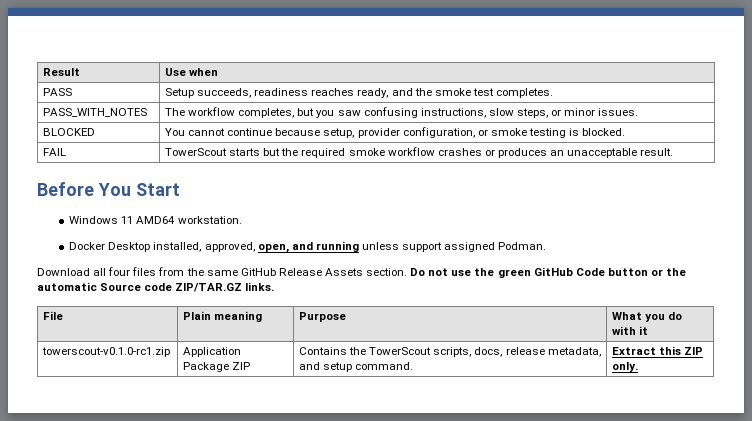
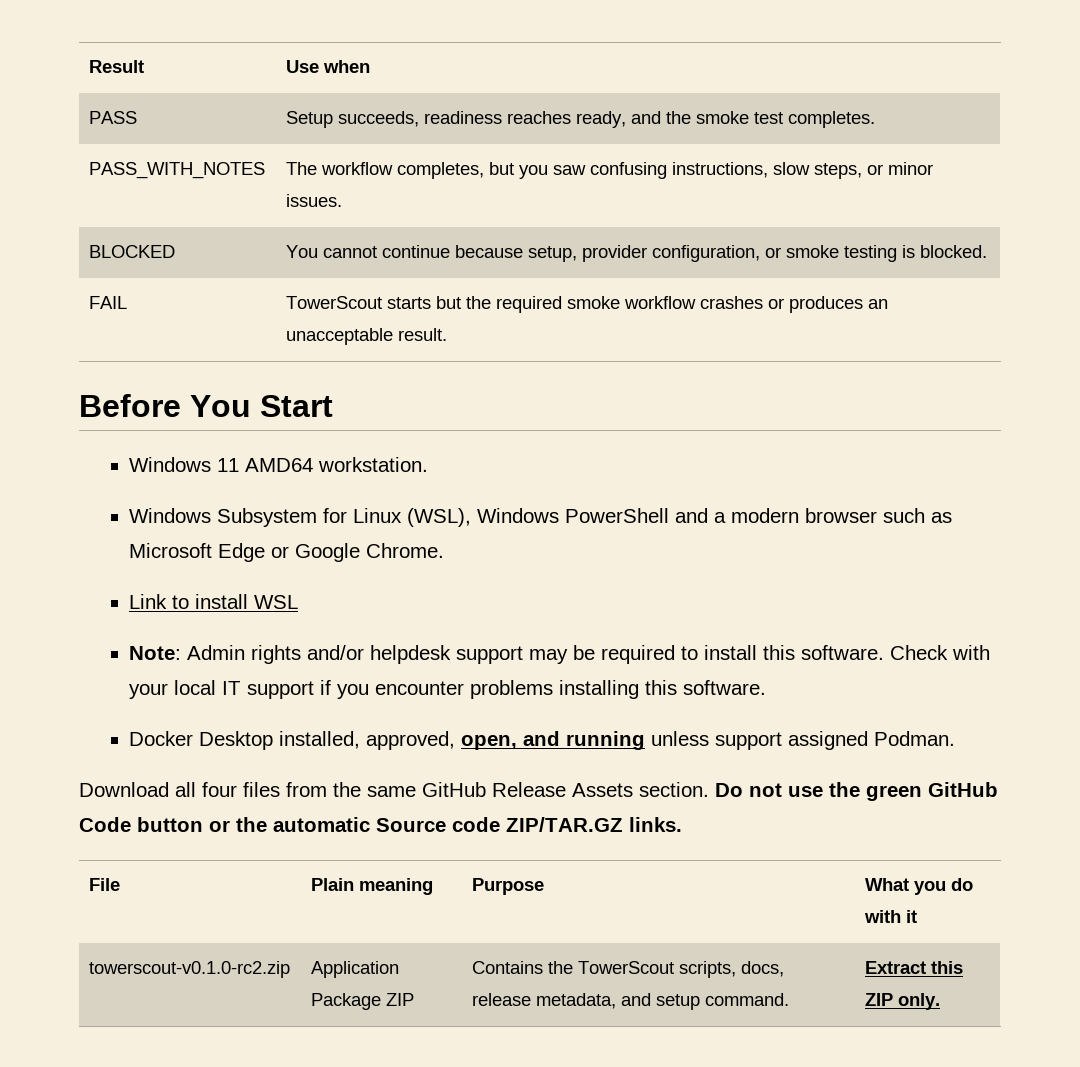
+ Windows Subsystem for Linux (WSL), Windows PowerShell and a modern browser such as Microsoft Edge or Google Chrome.
+ Link to install WSL
+ Note: Admin rights and/or helpdesk support may be required to install this software. Check with your local IT support if you encounter problems installing this software.
- towerscout-v0.1.0-rc1.zip | Application Package ZIP | Contains the TowerScout scripts, docs, release metadata, and setup command. | Extract this ZIP only.
+ towerscout-v0.1.0-rc2.zip | Application Package ZIP | Contains the TowerScout scripts, docs, release metadata, and setup command. | Extract this ZIP only.

